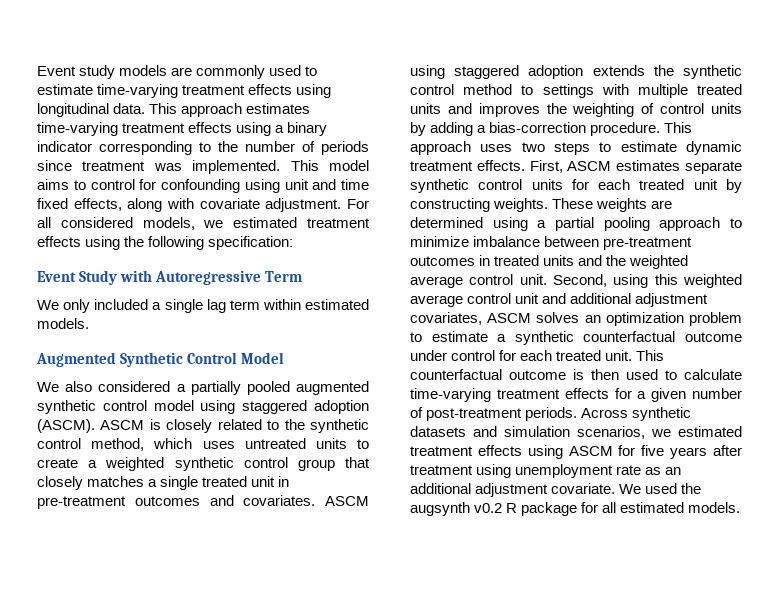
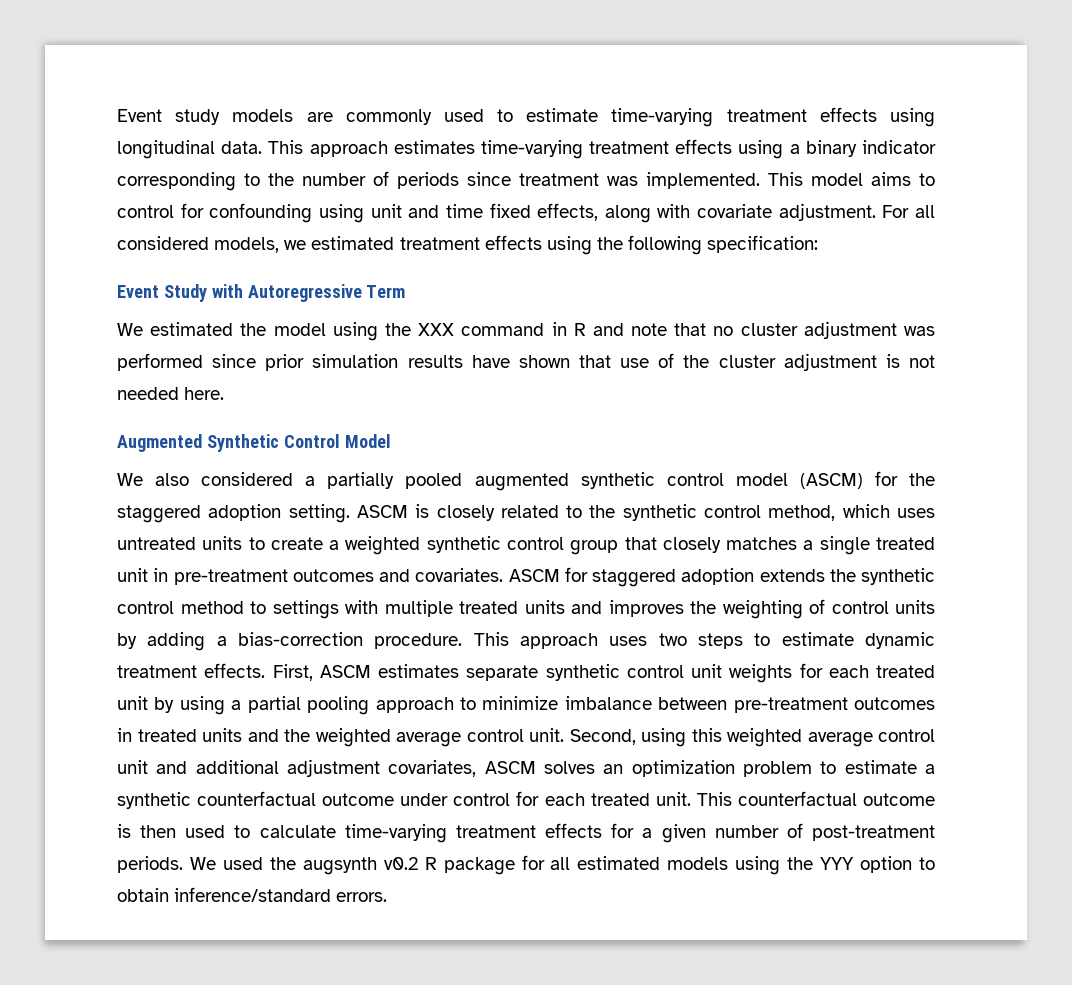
- We only included a single lag term within estimated models.
+ We estimated the model using the XXX command in R and note that no cluster adjustment was performed since prior simulation results have shown that use of the cluster adjustment is not needed here.
- We also considered a partially pooled augmented synthetic control model using staggered adoption (ASCM).
+ We also considered a partially pooled augmented synthetic control model (ASCM) for the staggered adoption setting.
- ASCM using staggered adoption extends the synthetic control method to settings with multiple treated units and improves the weighting of control units by adding a bias-correction procedure.
+ ASCM for staggered adoption extends the synthetic control method to settings with multiple treated units and improves the weighting of control units by adding a bias-correction procedure.
- First, ASCM estimates separate synthetic control units for each treated unit by constructing weights. These weights are determined using a partial pooling approach to minimize imbalance between pre-treatment outcomes in treated units and the weighted average control unit.
+ First, ASCM estimates separate synthetic control unit weights for each treated unit by using a partial pooling approach to minimize imbalance between pre-treatment outcomes in treated units and the weighted average control unit.
- Across synthetic datasets and simulation scenarios, we estimated treatment effects using ASCM for five years after treatment using unemployment rate as an additional adjustment covariate.
- We used the augsynth v0.2 R package for all estimated models.
+ We used the augsynth v0.2 R package for all estimated models using the YYY option to obtain inference/standard errors.

